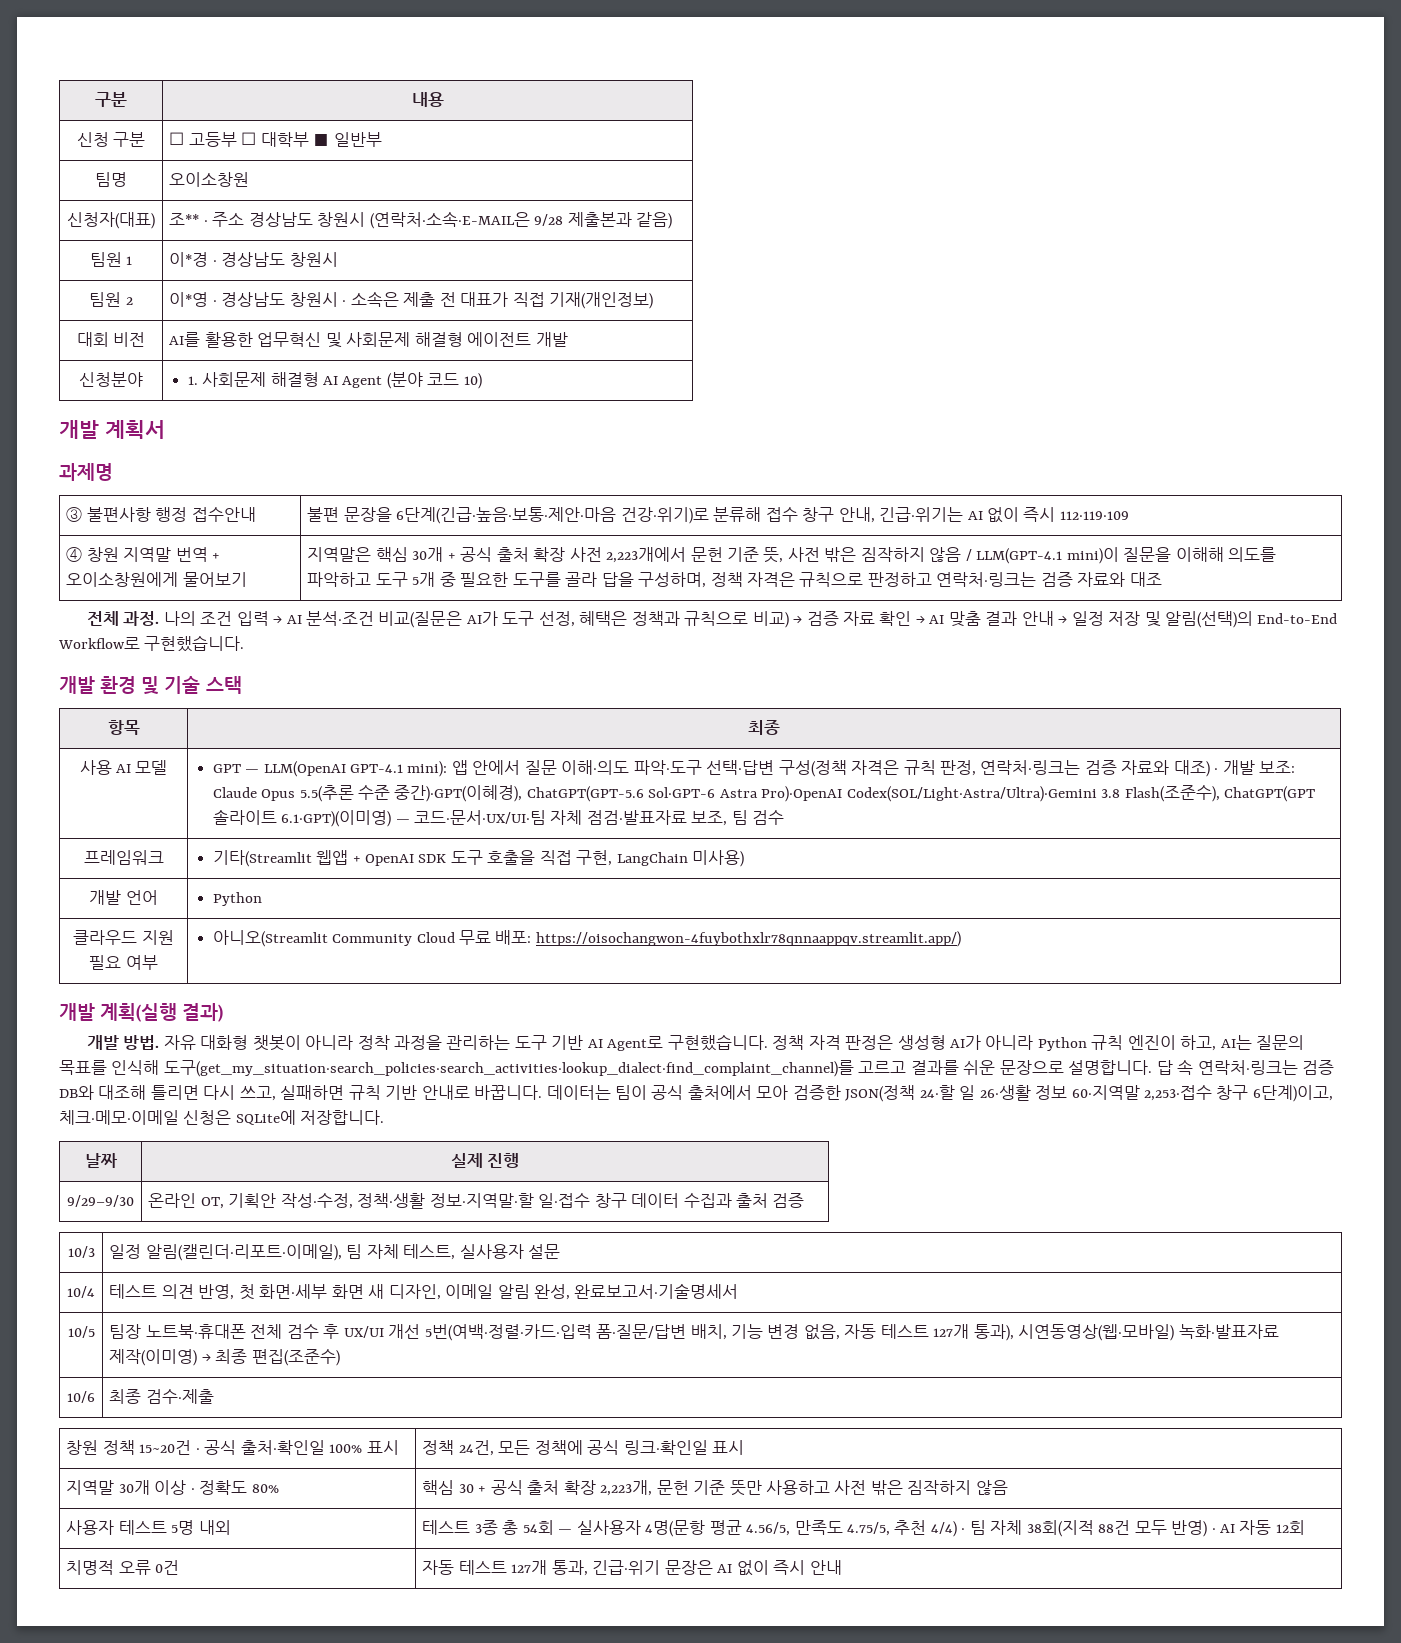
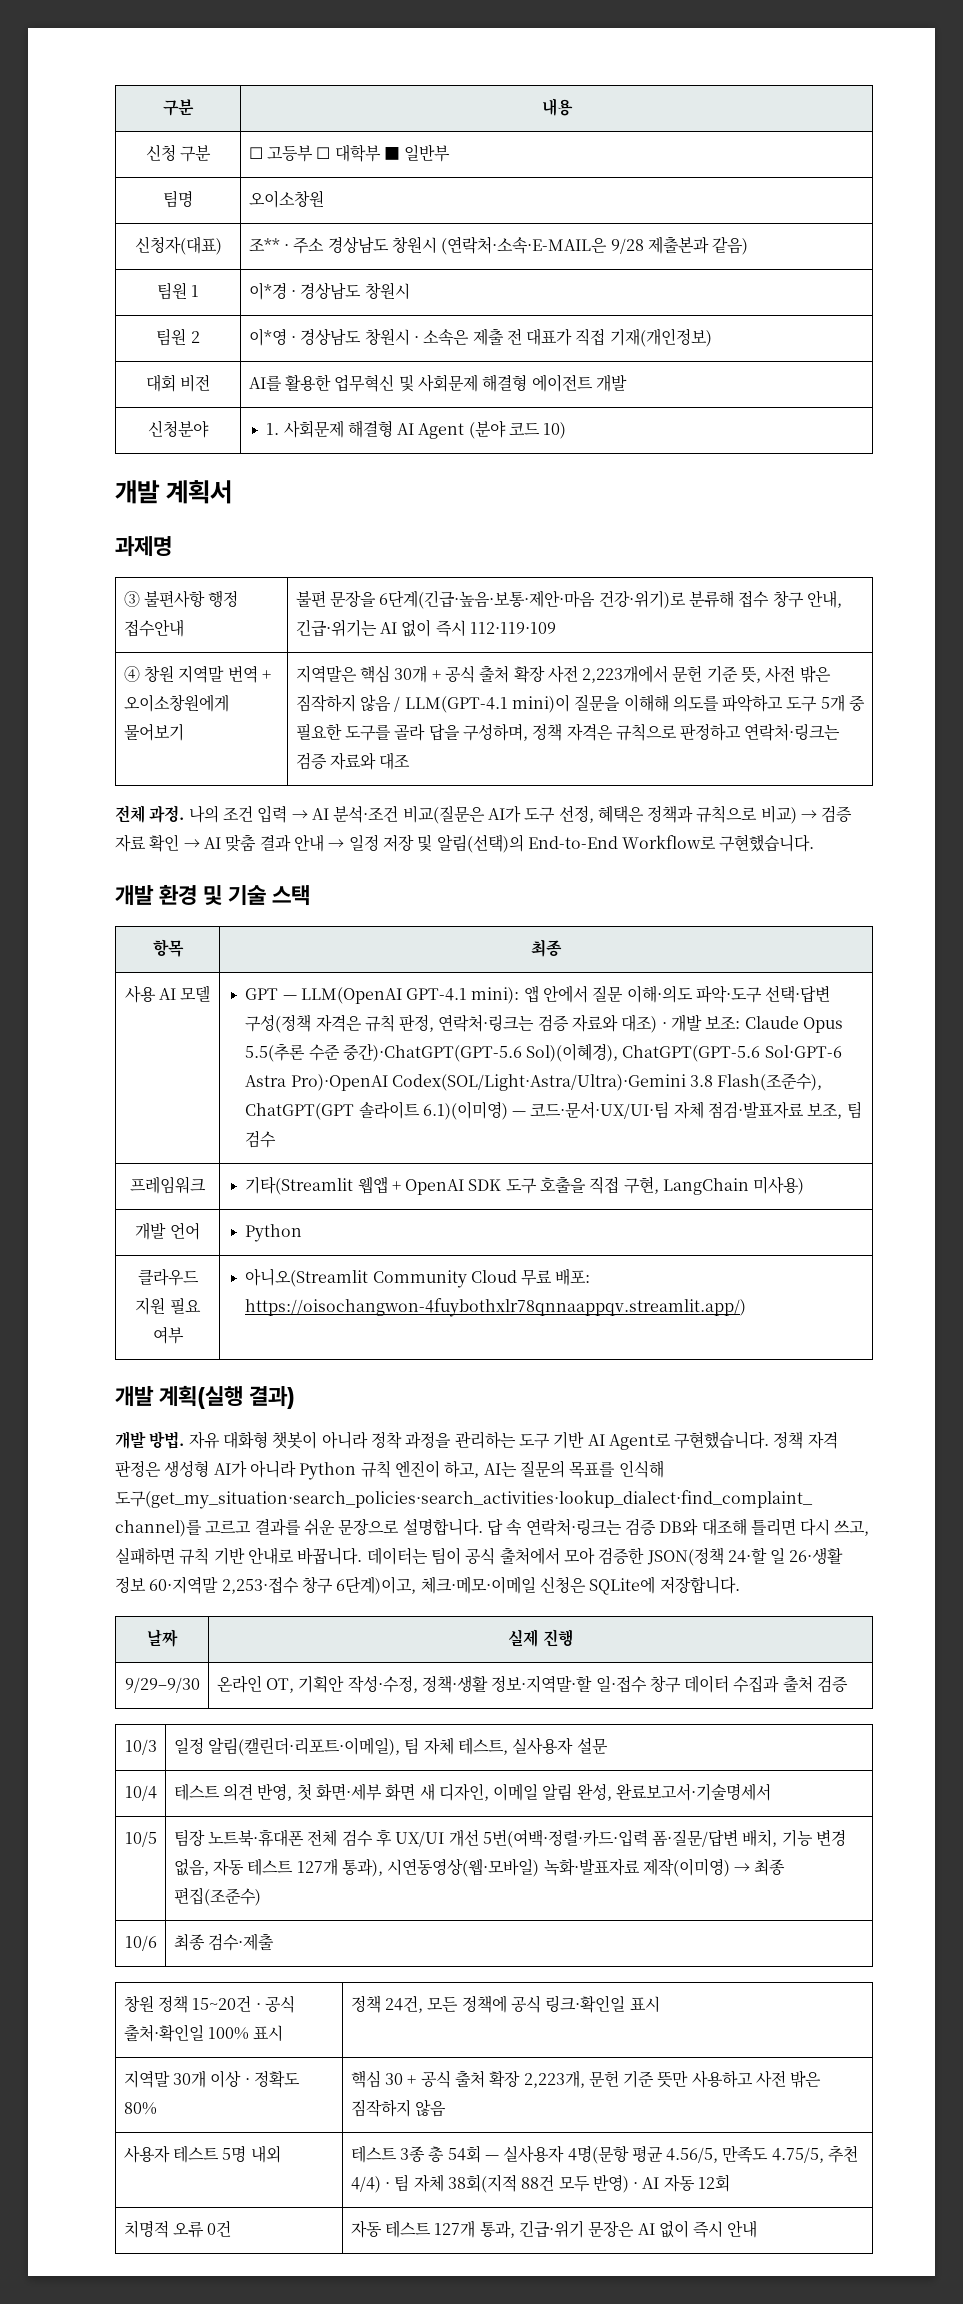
- GPT — LLM(OpenAI GPT-4.1 mini): 앱 안에서 질문 이해·의도 파악·도구 선택·답변 구성(정책 자격은 규칙 판정, 연락처·링크는 검증 자료와 대조) · 개발 보조: Claude Opus 5.5(추론 수준 중간)·GPT(이혜경), ChatGPT(GPT-5.6 Sol·GPT-6 Astra Pro)·OpenAI Codex(SOL/Light·Astra/Ultra)·Gemini 3.8 Flash(조준수), ChatGPT(GPT 솔라이트 6.1·GPT)(이미영) — 코드·문서·UX/UI·팀 자체 점검·발표자료 보조, 팀 검수
+ GPT — LLM(OpenAI GPT-4.1 mini): 앱 안에서 질문 이해·의도 파악·도구 선택·답변 구성(정책 자격은 규칙 판정, 연락처·링크는 검증 자료와 대조) · 개발 보조: Claude Opus 5.5(추론 수준 중간)·ChatGPT(GPT-5.6 Sol)(이혜경), ChatGPT(GPT-5.6 Sol·GPT-6 Astra Pro)·OpenAI Codex(SOL/Light·Astra/Ultra)·Gemini 3.8 Flash(조준수), ChatGPT(GPT 솔라이트 6.1)(이미영) — 코드·문서·UX/UI·팀 자체 점검·발표자료 보조, 팀 검수

